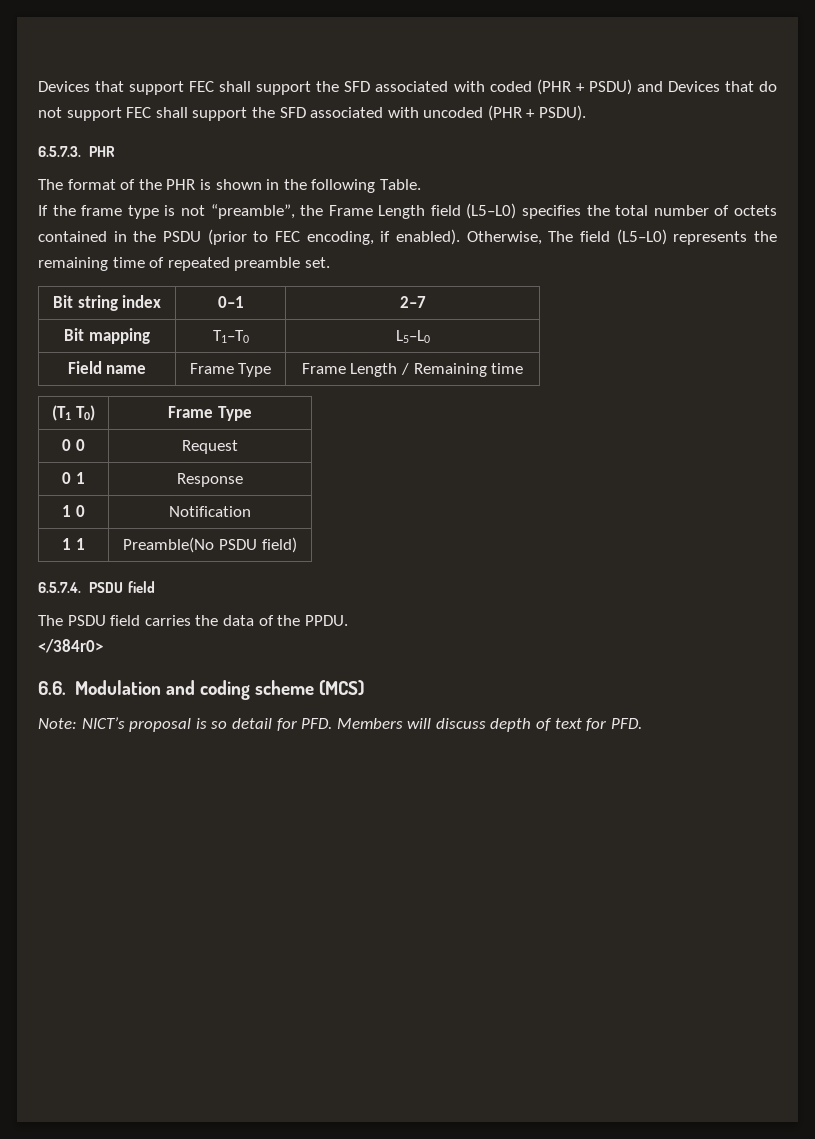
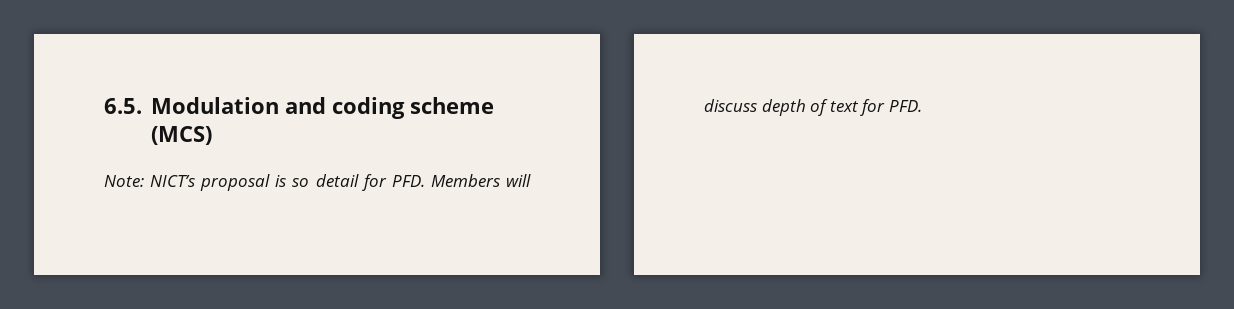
- Devices that support FEC shall support the SFD associated with coded (PHR + PSDU) and Devices that do not support FEC shall support the SFD associated with uncoded (PHR + PSDU).
- 6.5.7.3. PHR
- The format of the PHR is shown in the following Table.
- If the frame type is not “preamble”, the Frame Length field (L5–L0) specifies the total number of octets contained in the PSDU (prior to FEC encoding, if enabled). Otherwise, The field (L5–L0) represents the remaining time of repeated preamble set.
- Bit string index | 0–1 | 2–7
- Bit mapping | T1–T0 | L5–L0
- Field name | Frame Type | Frame Length / Remaining time
- (T1 T0) | Frame Type
- 0 0 | Request
- 0 1 | Response
- 1 0 | Notification
- 1 1 | Preamble(No PSDU field)
- 6.5.7.4. PSDU field
- The PSDU field carries the data of the PPDU.
- </384r0>
- 6.6. Modulation and coding scheme (MCS)
+ 6.5. Modulation and coding scheme (MCS)

